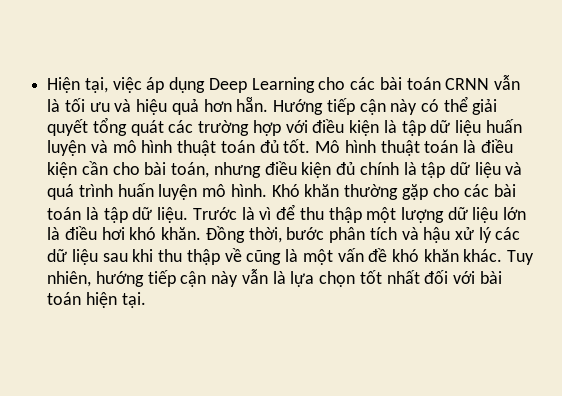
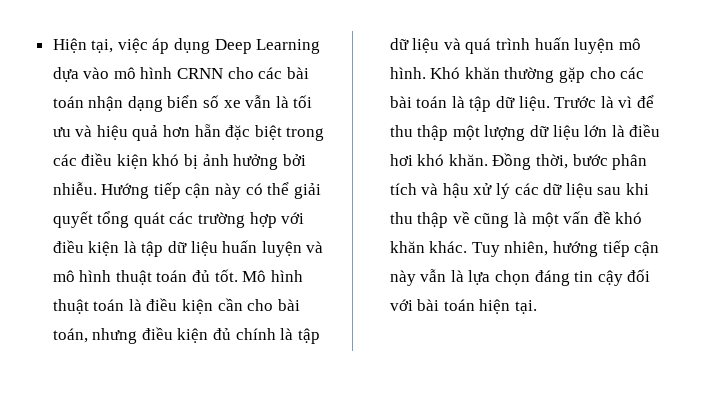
- Hiện tại, việc áp dụng Deep Learning cho các bài toán CRNN vẫn là tối ưu và hiệu quả hơn hẵn.
+ Hiện tại, việc áp dụng Deep Learning dựa vào mô hình CRNN cho các bài toán nhận dạng biển số xe vẫn là tối ưu và hiệu quả hơn hẵn đặc biệt trong các điều kiện khó bị ảnh hưởng bởi nhiễu.
- Tuy nhiên, hướng tiếp cận này vẫn là lựa chọn tốt nhất đối với bài toán hiện tại.
+ Tuy nhiên, hướng tiếp cận này vẫn là lựa chọn đáng tin cậy đối với bài toán hiện tại.

